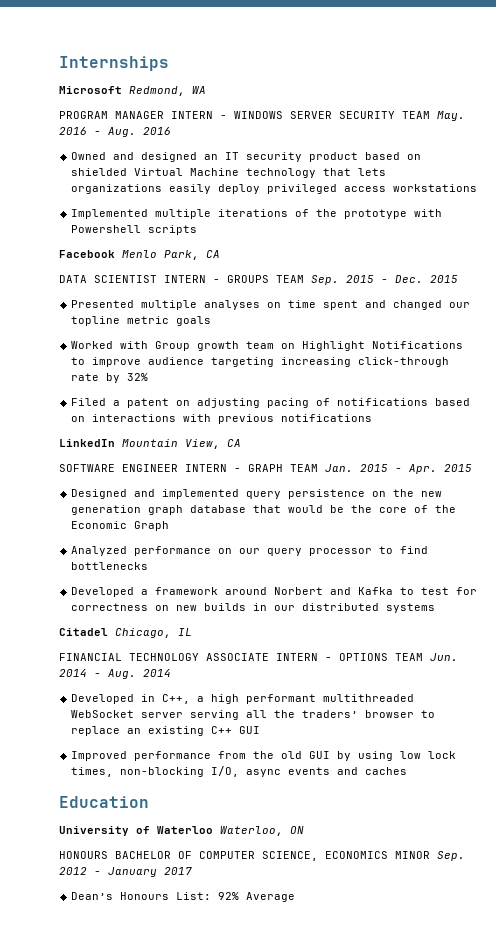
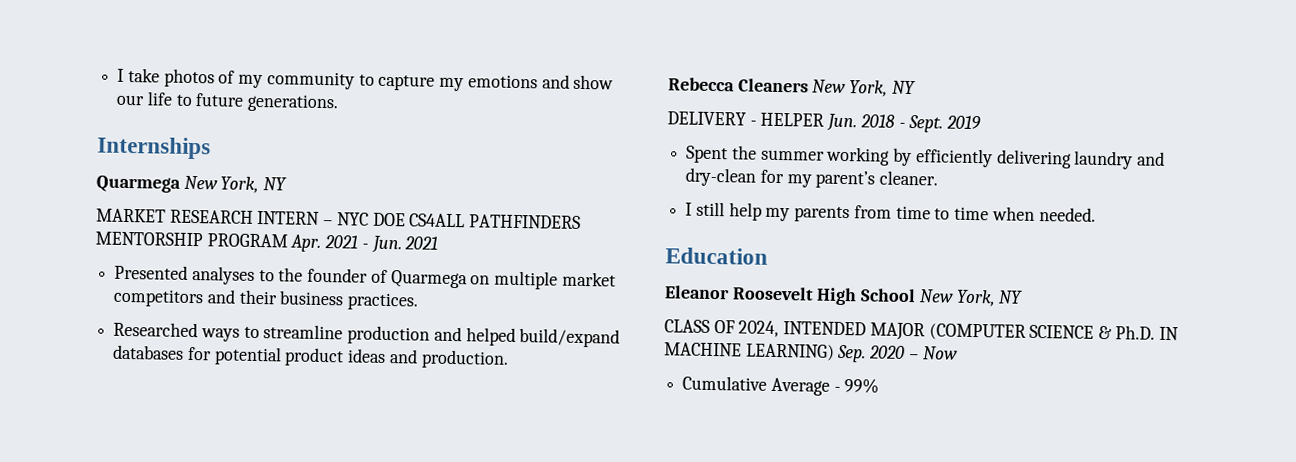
+ I take photos of my community to capture my emotions and show our life to future generations.
  Internships
- Microsoft Redmond, WA
- PROGRAM MANAGER INTERN - WINDOWS SERVER SECURITY TEAM May. 2016 - Aug. 2016
- Owned and designed an IT security product based on shielded Virtual Machine technology that lets organizations easily deploy privileged access workstations
- Implemented multiple iterations of the prototype with Powershell scripts
- Facebook Menlo Park, CA
- DATA SCIENTIST INTERN - GROUPS TEAM Sep. 2015 - Dec. 2015
- Presented multiple analyses on time spent and changed our topline metric goals
- Worked with Group growth team on Highlight Notifications to improve audience targeting increasing click-through rate by 32%
- Filed a patent on adjusting pacing of notifications based on interactions with previous notifications
- LinkedIn Mountain View, CA
- SOFTWARE ENGINEER INTERN - GRAPH TEAM Jan. 2015 - Apr. 2015
- Designed and implemented query persistence on the new generation graph database that would be the core of the Economic Graph
- Analyzed performance on our query processor to find bottlenecks
- Developed a framework around Norbert and Kafka to test for correctness on new builds in our distributed systems
- Citadel Chicago, IL
- FINANCIAL TECHNOLOGY ASSOCIATE INTERN - OPTIONS TEAM Jun. 2014 - Aug. 2014
- Developed in C++, a high performant multithreaded WebSocket server serving all the traders’ browser to replace an existing C++ GUI
- Improved performance from the old GUI by using low lock times, non-blocking I/O, async events and caches
+ Quarmega New York, NY
+ MARKET RESEARCH INTERN – NYC DOE CS4ALL PATHFINDERS MENTORSHIP PROGRAM Apr. 2021 - Jun. 2021
+ Presented analyses to the founder of Quarmega on multiple market competitors and their business practices.
+ Researched ways to streamline production and helped build/expand databases for potential product ideas and production.
+ Rebecca Cleaners New York, NY
+ DELIVERY - HELPER Jun. 2018 - Sept. 2019
+ Spent the summer working by efficiently delivering laundry and dry-clean for my parent’s cleaner.
+ I still help my parents from time to time when needed.
  Education
- University of Waterloo Waterloo, ON
- HONOURS BACHELOR OF COMPUTER SCIENCE, ECONOMICS MINOR Sep. 2012 - January 2017
- Dean’s Honours List: 92% Average
+ Eleanor Roosevelt High School New York, NY
+ CLASS OF 2024, INTENDED MAJOR (COMPUTER SCIENCE & Ph.D. IN MACHINE LEARNING) Sep. 2020 – Now
+ Cumulative Average - 99%

